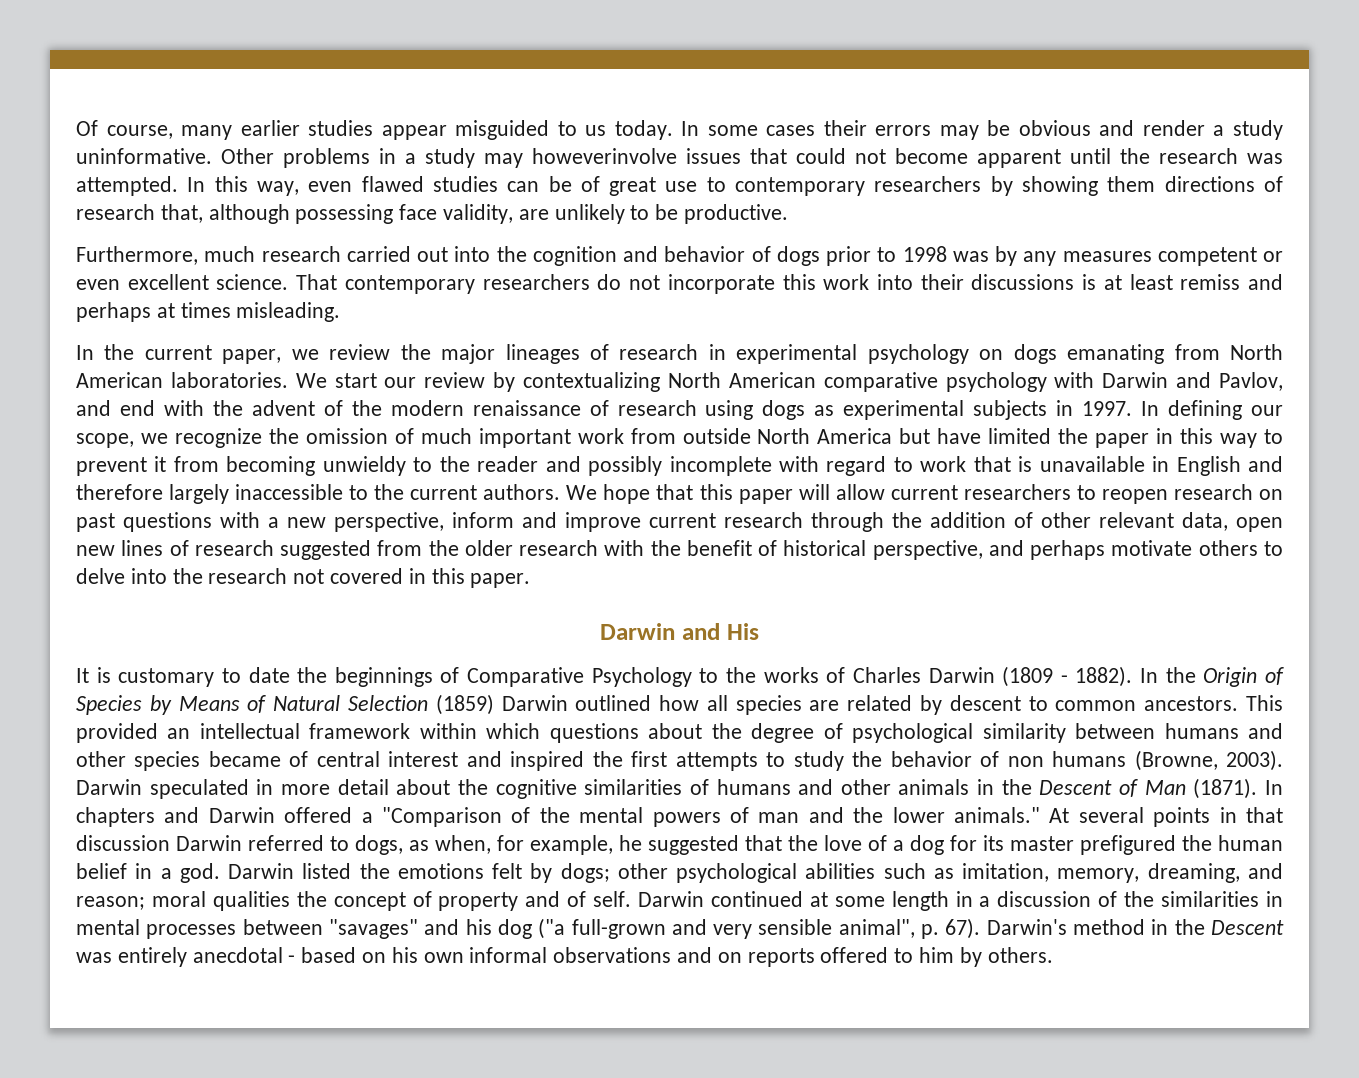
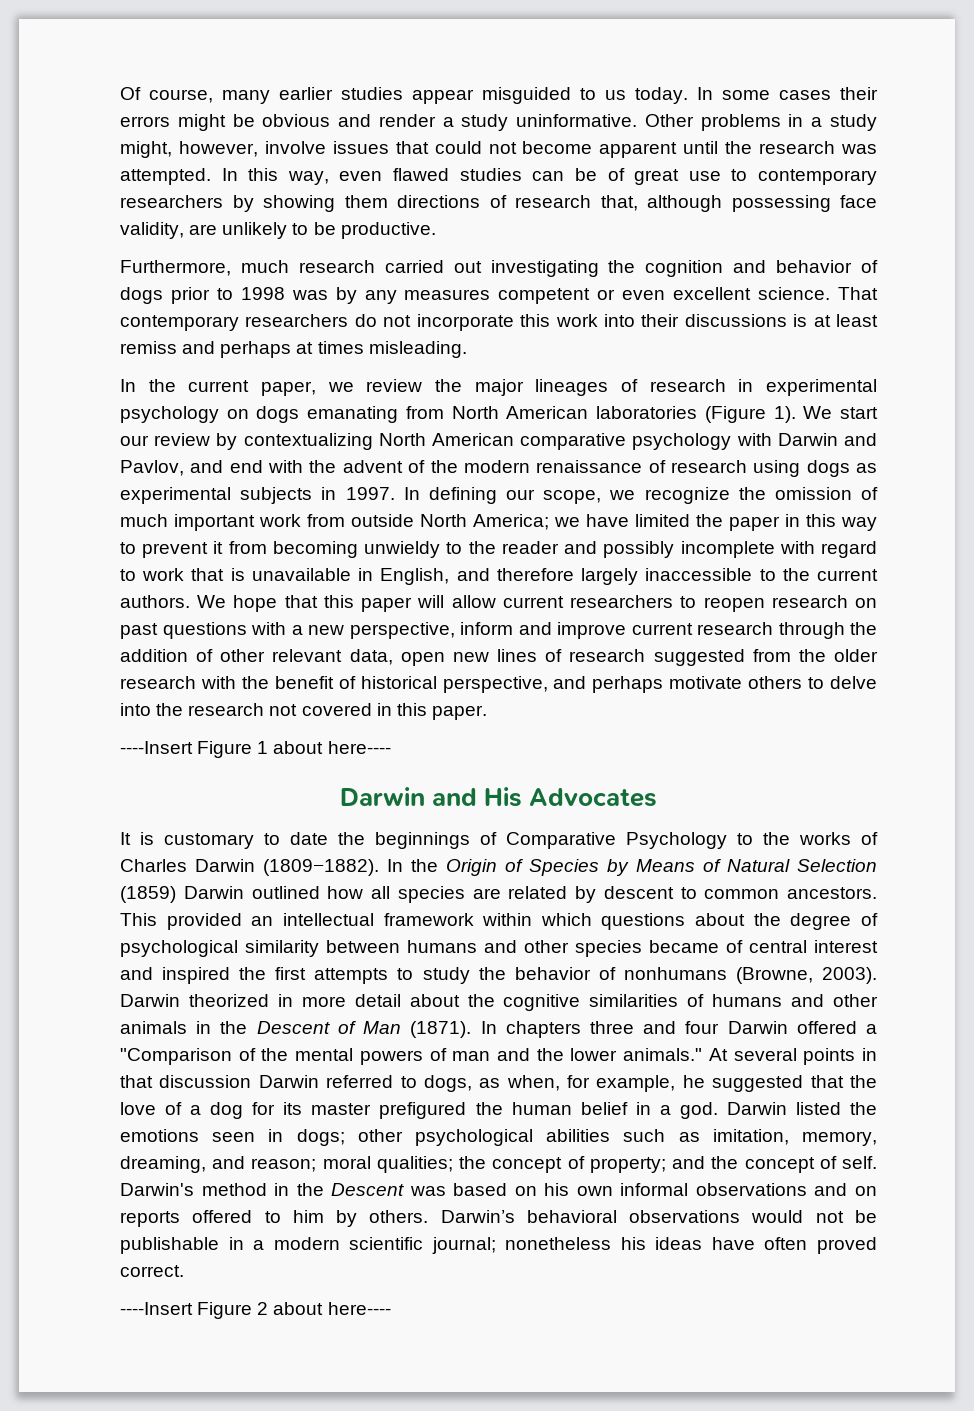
- In some cases their errors may be obvious and render a study uninformative.
+ In some cases their errors might be obvious and render a study uninformative.
- Other problems in a study may howeverinvolve issues that could not become apparent until the research was attempted.
+ Other problems in a study might, however, involve issues that could not become apparent until the research was attempted.
- Furthermore, much research carried out into the cognition and behavior of dogs prior to 1998 was by any measures competent or even excellent science.
+ Furthermore, much research carried out investigating the cognition and behavior of dogs prior to 1998 was by any measures competent or even excellent science.
- In the current paper, we review the major lineages of research in experimental psychology on dogs emanating from North American laboratories.
+ In the current paper, we review the major lineages of research in experimental psychology on dogs emanating from North American laboratories (Figure 1).
- In defining our scope, we recognize the omission of much important work from outside North America but have limited the paper in this way to prevent it from becoming unwieldy to the reader and possibly incomplete with regard to work that is unavailable in English and therefore largely inaccessible to the current authors.
+ In defining our scope, we recognize the omission of much important work from outside North America; we have limited the paper in this way to prevent it from becoming unwieldy to the reader and possibly incomplete with regard to work that is unavailable in English, and therefore largely inaccessible to the current authors.
+ ----Insert Figure 1 about here----
- Darwin and His
+ Darwin and His Advocates
- It is customary to date the beginnings of Comparative Psychology to the works of Charles Darwin (1809 - 1882).
+ It is customary to date the beginnings of Comparative Psychology to the works of Charles Darwin (1809−1882).
- This provided an intellectual framework within which questions about the degree of psychological similarity between humans and other species became of central interest and inspired the first attempts to study the behavior of non humans (Browne, 2003).
+ This provided an intellectual framework within which questions about the degree of psychological similarity between humans and other species became of central interest and inspired the first attempts to study the behavior of nonhumans (Browne, 2003).
- Darwin speculated in more detail about the cognitive similarities of humans and other animals in the Descent of Man (1871).
+ Darwin theorized in more detail about the cognitive similarities of humans and other animals in the Descent of Man (1871).
- In chapters and Darwin offered a "Comparison of the mental powers of man and the lower animals."
+ In chapters three and four Darwin offered a "Comparison of the mental powers of man and the lower animals."
- Darwin listed the emotions felt by dogs; other psychological abilities such as imitation, memory, dreaming, and reason; moral qualities the concept of property and of self. Darwin continued at some length in a discussion of the similarities in mental processes between "savages" and his dog ("a full-grown and very sensible animal", p. 67).
+ Darwin listed the emotions seen in dogs; other psychological abilities such as imitation, memory, dreaming, and reason; moral qualities; the concept of property; and the concept of self.
- Darwin's method in the Descent was entirely anecdotal - based on his own informal observations and on reports offered to him by others.
+ Darwin's method in the Descent was based on his own informal observations and on reports offered to him by others.
+ Darwin’s behavioral observations would not be publishable in a modern scientific journal; nonetheless his ideas have often proved correct.
+ ----Insert Figure 2 about here----

